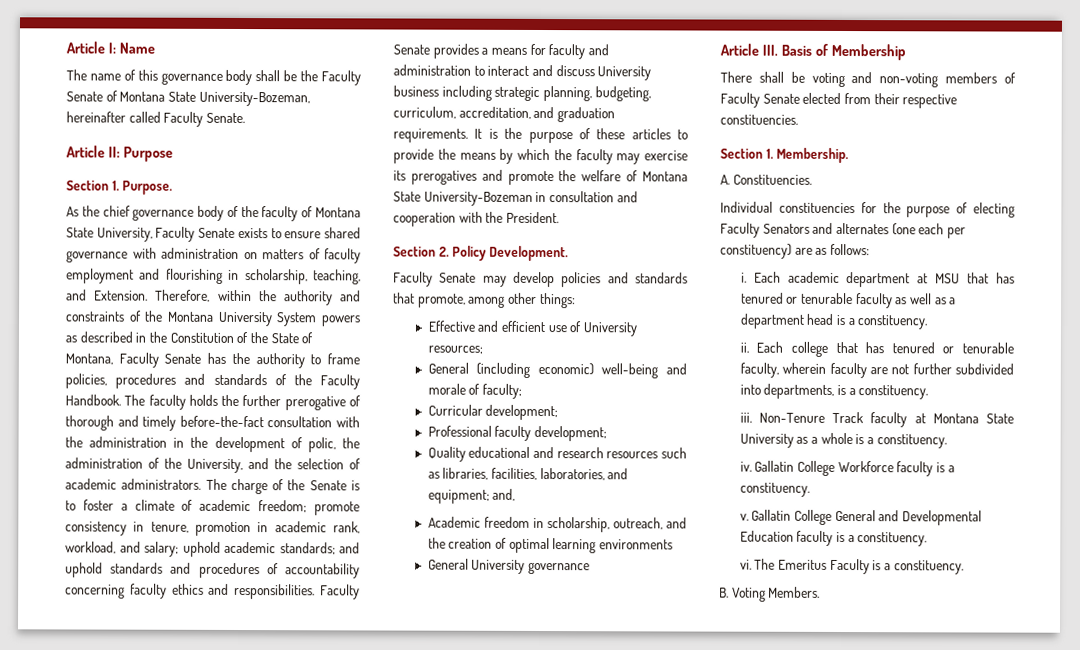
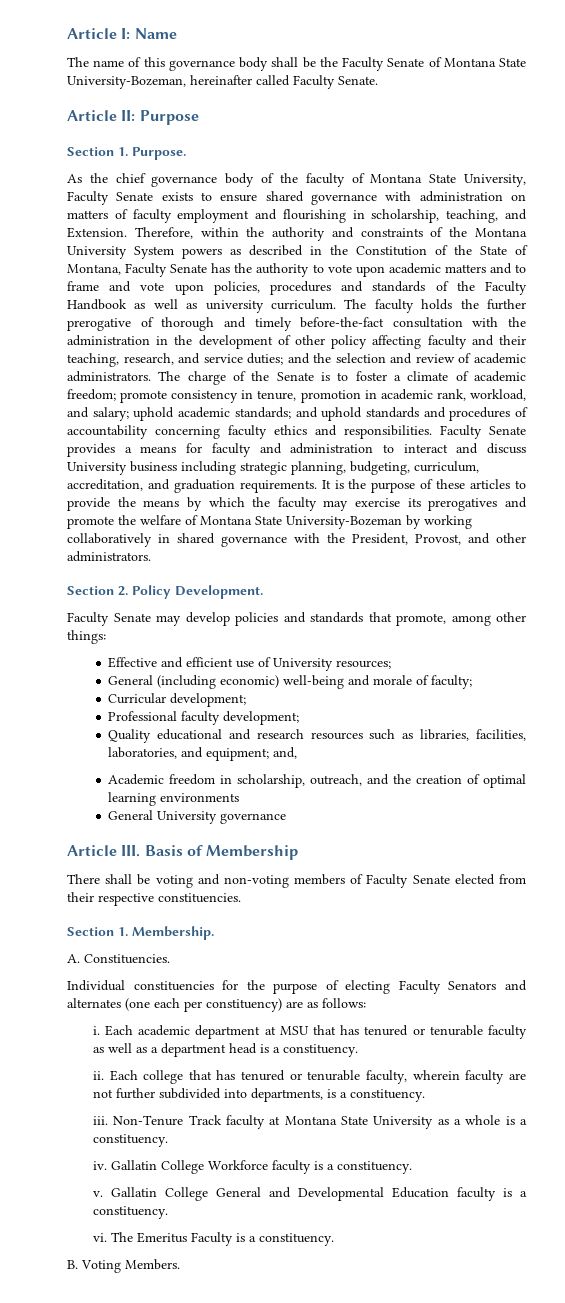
- Therefore, within the authority and constraints of the Montana University System powers as described in the Constitution of the State of Montana, Faculty Senate has the authority to frame policies, procedures and standards of the Faculty Handbook.
+ Therefore, within the authority and constraints of the Montana University System powers as described in the Constitution of the State of Montana, Faculty Senate has the authority to vote upon academic matters and to frame and vote upon policies, procedures and standards of the Faculty Handbook as well as university curriculum.
- The faculty holds the further prerogative of thorough and timely before-the-fact consultation with the administration in the development of polic, the administration of the University, and the selection of academic administrators.
+ The faculty holds the further prerogative of thorough and timely before-the-fact consultation with the administration in the development of other policy affecting faculty and their teaching, research, and service duties; and the selection and review of academic administrators.
- It is the purpose of these articles to provide the means by which the faculty may exercise its prerogatives and promote the welfare of Montana State University-Bozeman in consultation and cooperation with the President.
+ It is the purpose of these articles to provide the means by which the faculty may exercise its prerogatives and promote the welfare of Montana State University-Bozeman by working collaboratively in shared governance with the President, Provost, and other administrators.

